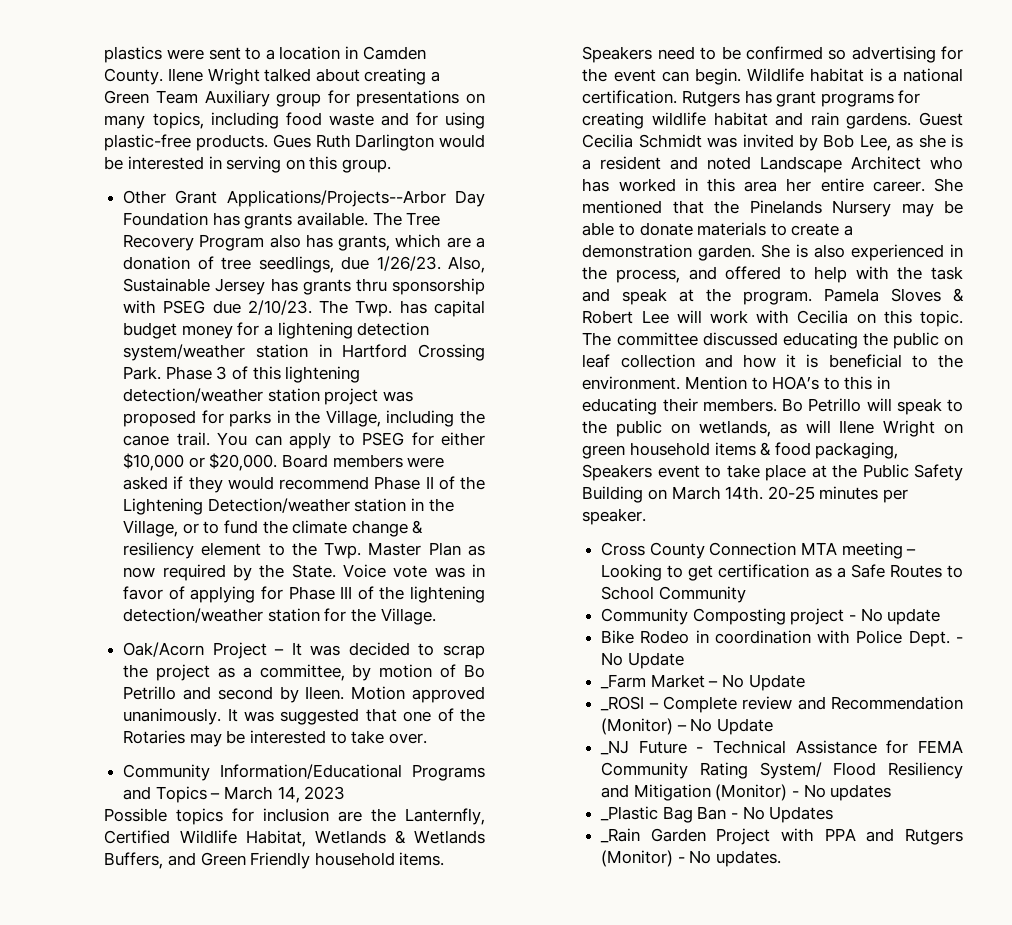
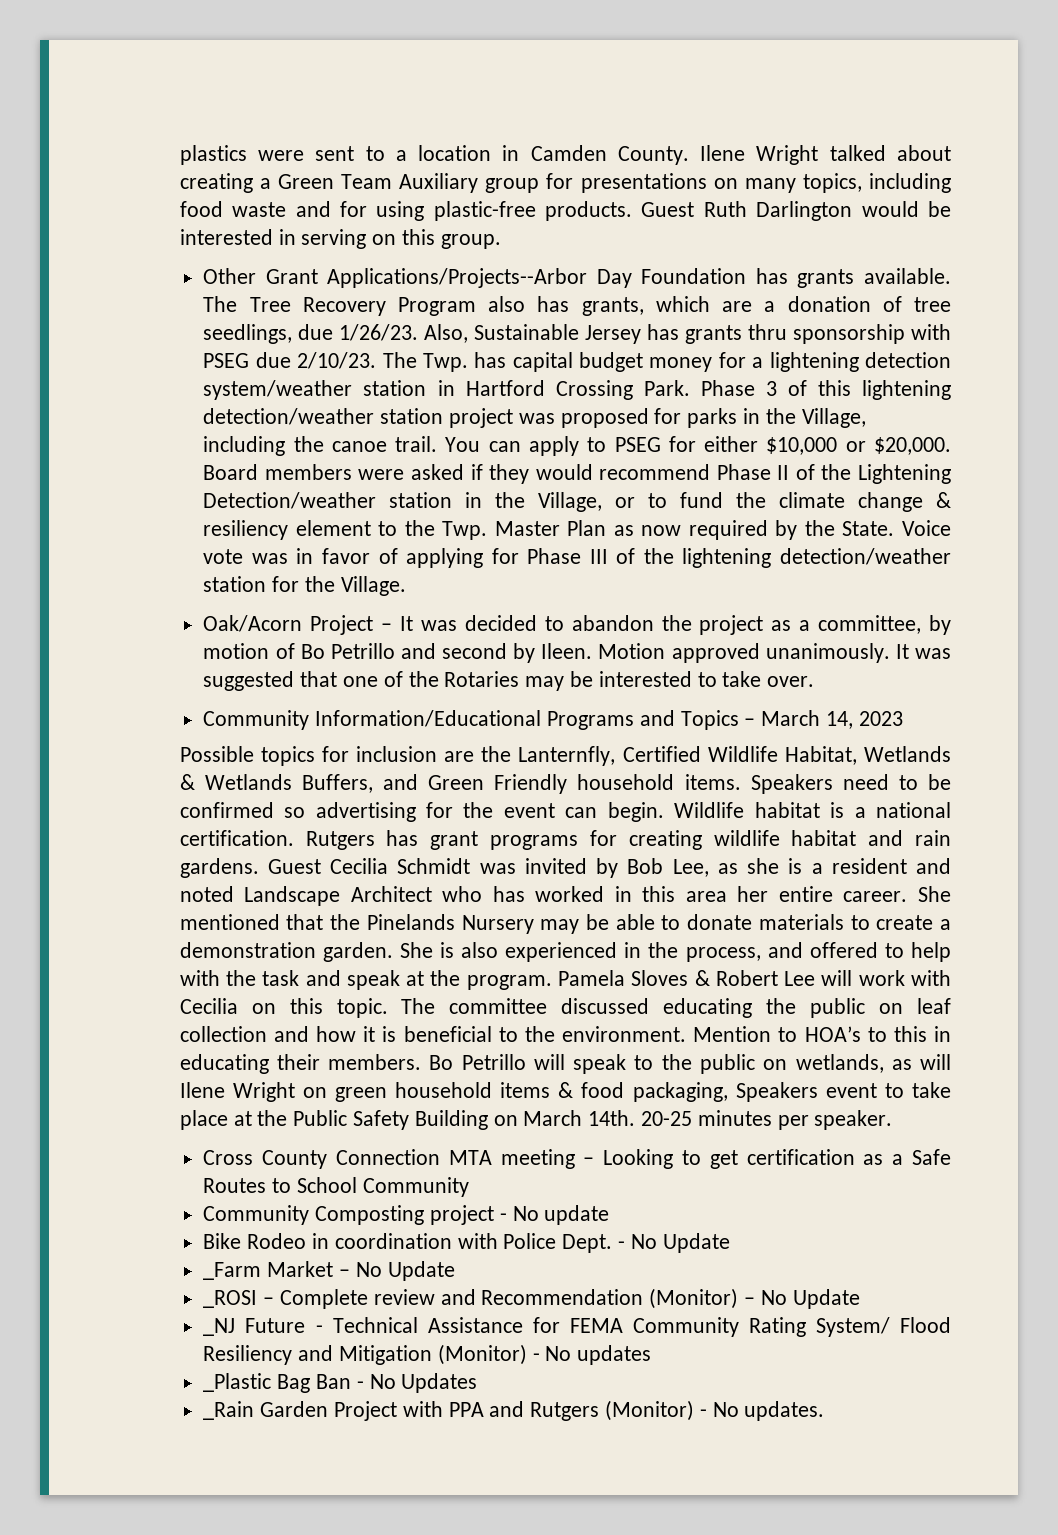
- Gues Ruth Darlington would be interested in serving on this group.
+ Guest Ruth Darlington would be interested in serving on this group.
- Oak/Acorn Project – It was decided to scrap the project as a committee, by motion of Bo Petrillo and second by Ileen.
+ Oak/Acorn Project – It was decided to abandon the project as a committee, by motion of Bo Petrillo and second by Ileen.

